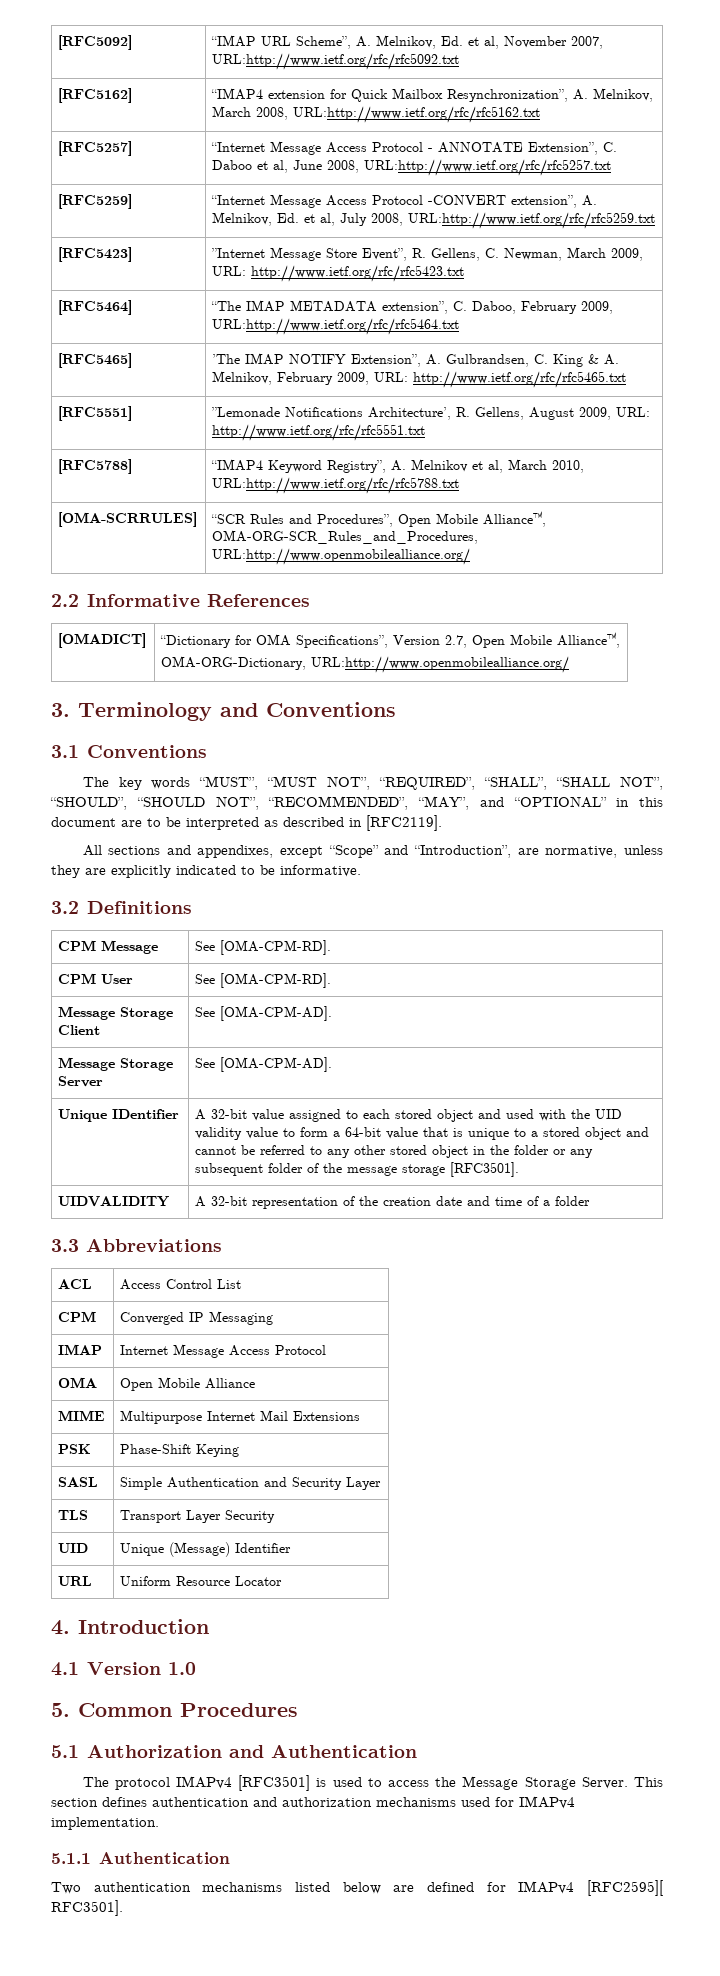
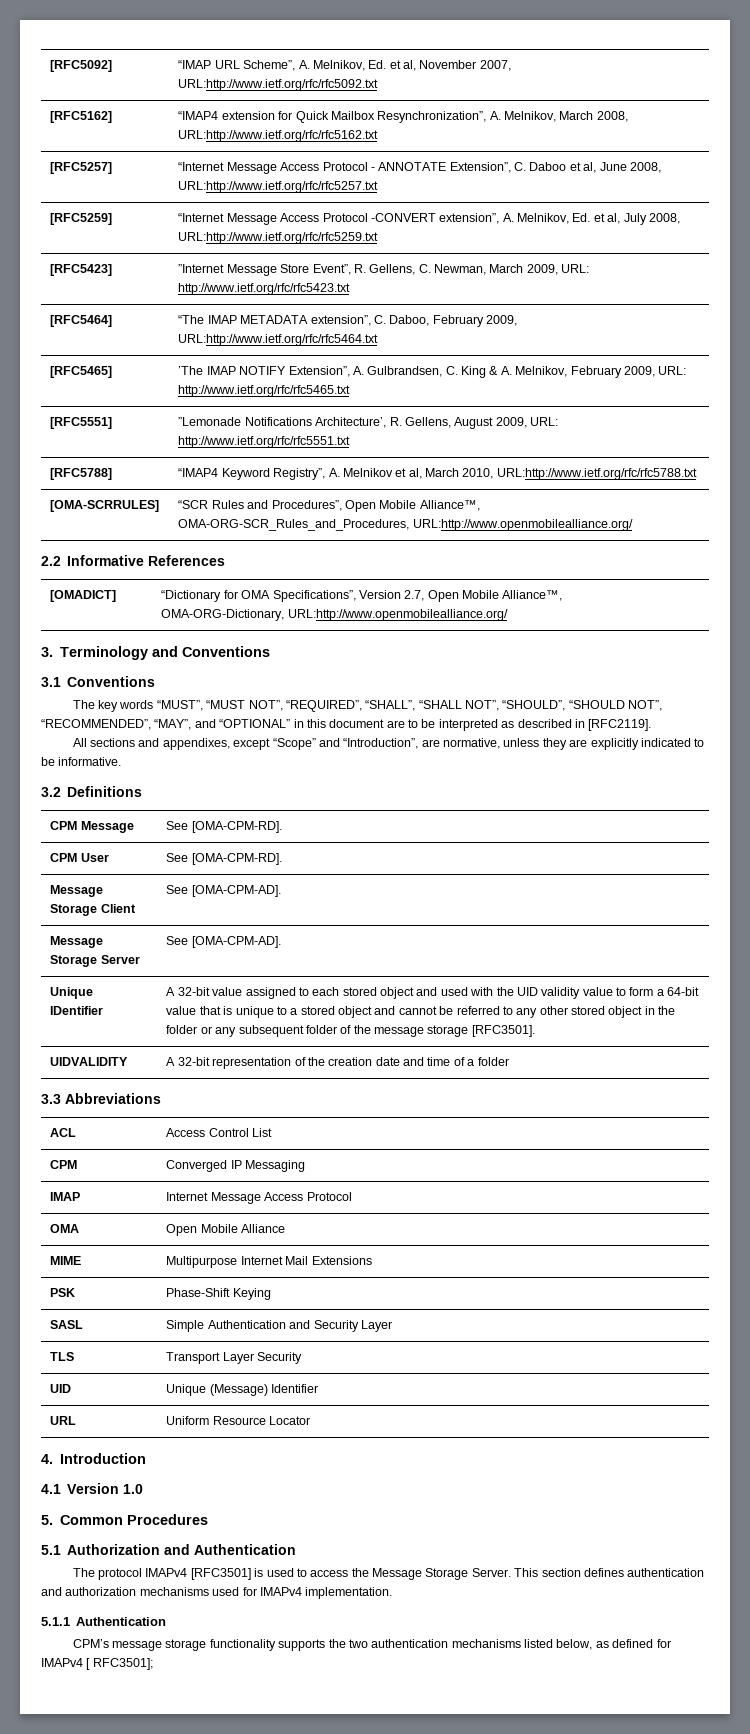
- Two authentication mechanisms listed below are defined for IMAPv4 [RFC2595][ RFC3501].
+ CPM’s message storage functionality supports the two authentication mechanisms listed below, as defined for IMAPv4 [ RFC3501];

